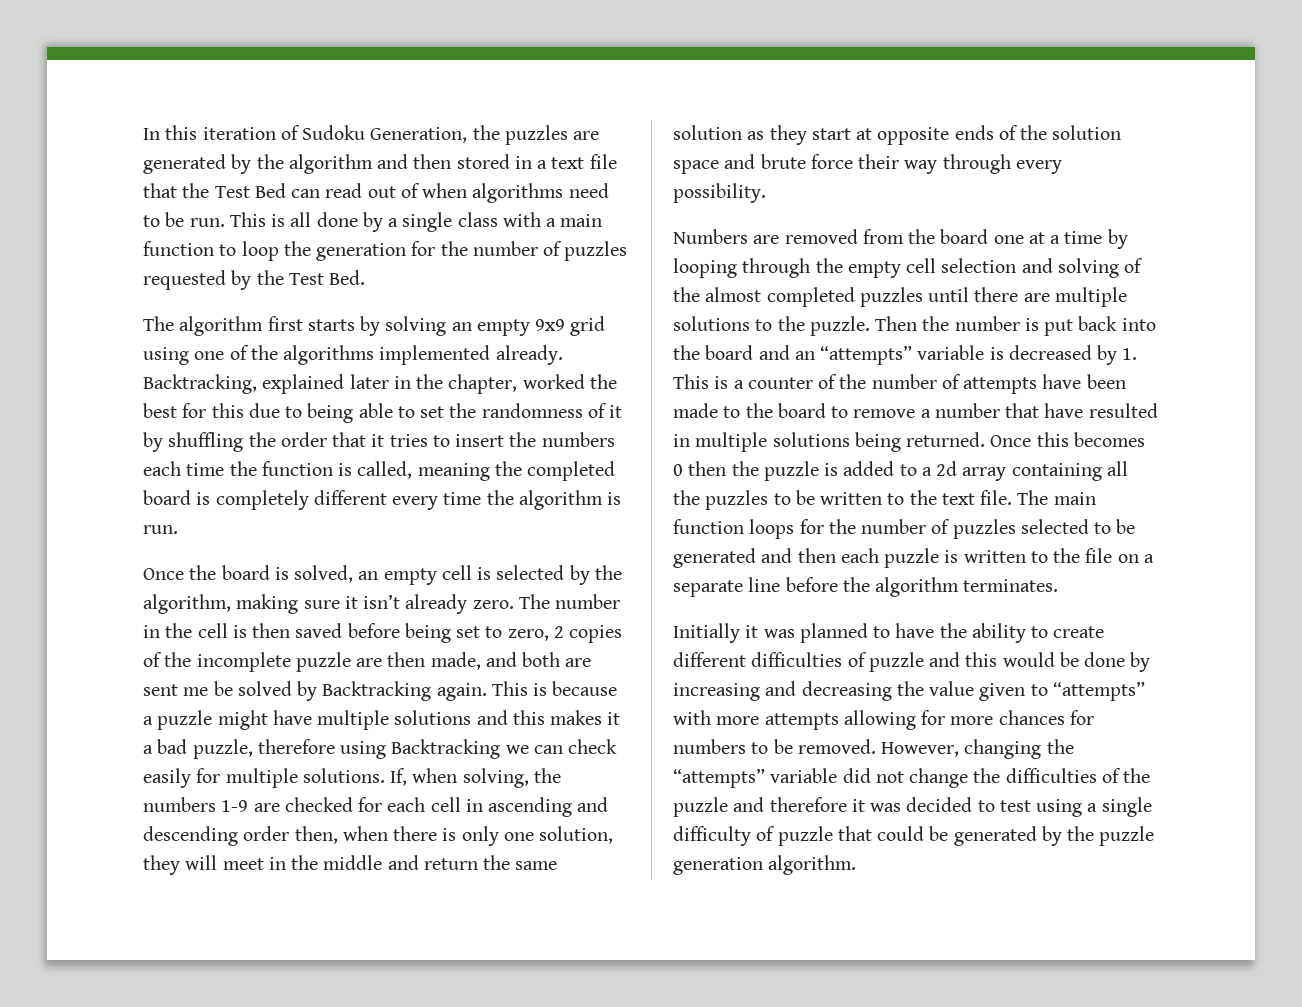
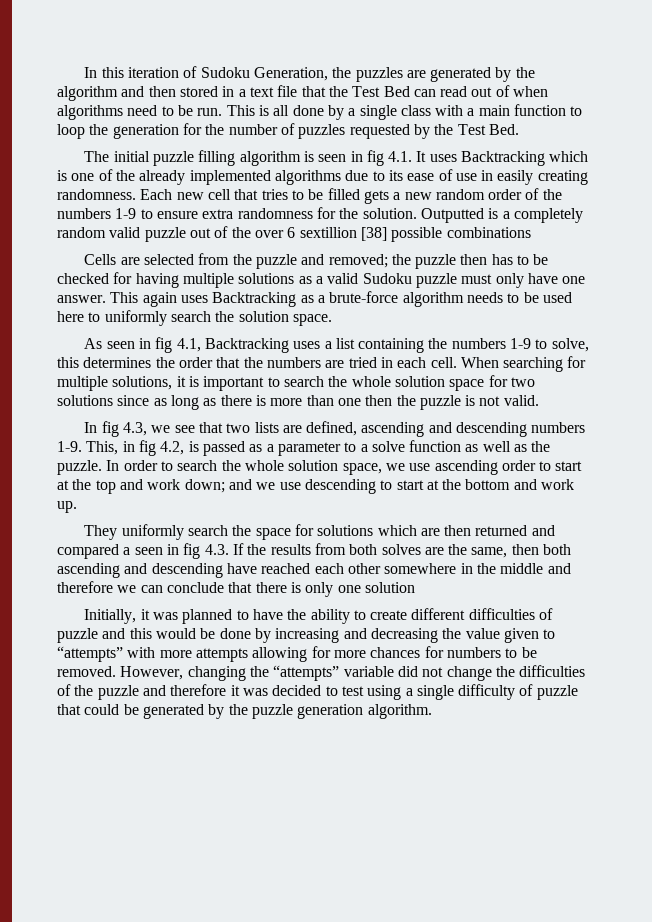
- The algorithm first starts by solving an empty 9x9 grid using one of the algorithms implemented already. Backtracking, explained later in the chapter, worked the best for this due to being able to set the randomness of it by shuffling the order that it tries to insert the numbers each time the function is called, meaning the completed board is completely different every time the algorithm is run.
- Once the board is solved, an empty cell is selected by the algorithm, making sure it isn’t already zero. The number in the cell is then saved before being set to zero, 2 copies of the incomplete puzzle are then made, and both are sent me be solved by Backtracking again. This is because a puzzle might have multiple solutions and this makes it a bad puzzle, therefore using Backtracking we can check easily for multiple solutions. If, when solving, the numbers 1-9 are checked for each cell in ascending and descending order then, when there is only one solution, they will meet in the middle and return the same solution as they start at opposite ends of the solution space and brute force their way through every possibility.
- Numbers are removed from the board one at a time by looping through the empty cell selection and solving of the almost completed puzzles until there are multiple solutions to the puzzle. Then the number is put back into the board and an “attempts” variable is decreased by 1. This is a counter of the number of attempts have been made to the board to remove a number that have resulted in multiple solutions being returned. Once this becomes 0 then the puzzle is added to a 2d array containing all the puzzles to be written to the text file. The main function loops for the number of puzzles selected to be generated and then each puzzle is written to the file on a separate line before the algorithm terminates.
- Initially it was planned to have the ability to create different difficulties of puzzle and this would be done by increasing and decreasing the value given to “attempts” with more attempts allowing for more chances for numbers to be removed.
+ The initial puzzle filling algorithm is seen in fig 4.1. It uses Backtracking which is one of the already implemented algorithms due to its ease of use in easily creating randomness. Each new cell that tries to be filled gets a new random order of the numbers 1-9 to ensure extra randomness for the solution. Outputted is a completely random valid puzzle out of the over 6 sextillion [38] possible combinations
+ Cells are selected from the puzzle and removed; the puzzle then has to be checked for having multiple solutions as a valid Sudoku puzzle must only have one answer. This again uses Backtracking as a brute-force algorithm needs to be used here to uniformly search the solution space.
+ As seen in fig 4.1, Backtracking uses a list containing the numbers 1-9 to solve, this determines the order that the numbers are tried in each cell. When searching for multiple solutions, it is important to search the whole solution space for two solutions since as long as there is more than one then the puzzle is not valid.
+ In fig 4.3, we see that two lists are defined, ascending and descending numbers 1-9. This, in fig 4.2, is passed as a parameter to a solve function as well as the puzzle. In order to search the whole solution space, we use ascending order to start at the top and work down; and we use descending to start at the bottom and work up.
+ They uniformly search the space for solutions which are then returned and compared a seen in fig 4.3. If the results from both solves are the same, then both ascending and descending have reached each other somewhere in the middle and therefore we can conclude that there is only one solution
+ Initially, it was planned to have the ability to create different difficulties of puzzle and this would be done by increasing and decreasing the value given to “attempts” with more attempts allowing for more chances for numbers to be removed.

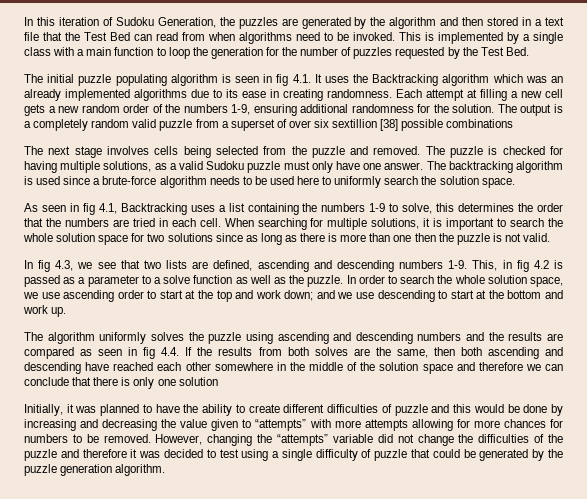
- In this iteration of Sudoku Generation, the puzzles are generated by the algorithm and then stored in a text file that the Test Bed can read out of when algorithms need to be run.
+ In this iteration of Sudoku Generation, the puzzles are generated by the algorithm and then stored in a text file that the Test Bed can read from when algorithms need to be invoked.
- This is all done by a single class with a main function to loop the generation for the number of puzzles requested by the Test Bed.
+ This is implemented by a single class with a main function to loop the generation for the number of puzzles requested by the Test Bed.
- The initial puzzle filling algorithm is seen in fig 4.1. It uses Backtracking which is one of the already implemented algorithms due to its ease of use in easily creating randomness. Each new cell that tries to be filled gets a new random order of the numbers 1-9 to ensure extra randomness for the solution.
+ The initial puzzle populating algorithm is seen in fig 4.1. It uses the Backtracking algorithm which was an already implemented algorithms due to its ease in creating randomness. Each attempt at filling a new cell gets a new random order of the numbers 1-9, ensuring additional randomness for the solution.
- Outputted is a completely random valid puzzle out of the over 6 sextillion [38] possible combinations
- Cells are selected from the puzzle and removed; the puzzle then has to be checked for having multiple solutions as a valid Sudoku puzzle must only have one answer.
+ The output is a completely random valid puzzle from a superset of over six sextillion [38] possible combinations
+ The next stage involves cells being selected from the puzzle and removed. The puzzle is checked for having multiple solutions, as a valid Sudoku puzzle must only have one answer.
- This again uses Backtracking as a brute-force algorithm needs to be used here to uniformly search the solution space.
+ The backtracking algorithm is used since a brute-force algorithm needs to be used here to uniformly search the solution space.
- This, in fig 4.2, is passed as a parameter to a solve function as well as the puzzle.
+ This, in fig 4.2 is passed as a parameter to a solve function as well as the puzzle.
- They uniformly search the space for solutions which are then returned and compared a seen in fig 4.3. If the results from both solves are the same, then both ascending and descending have reached each other somewhere in the middle and therefore we can conclude that there is only one solution
+ The algorithm uniformly solves the puzzle using ascending and descending numbers and the results are compared as seen in fig 4.4. If the results from both solves are the same, then both ascending and descending have reached each other somewhere in the middle of the solution space and therefore we can conclude that there is only one solution

